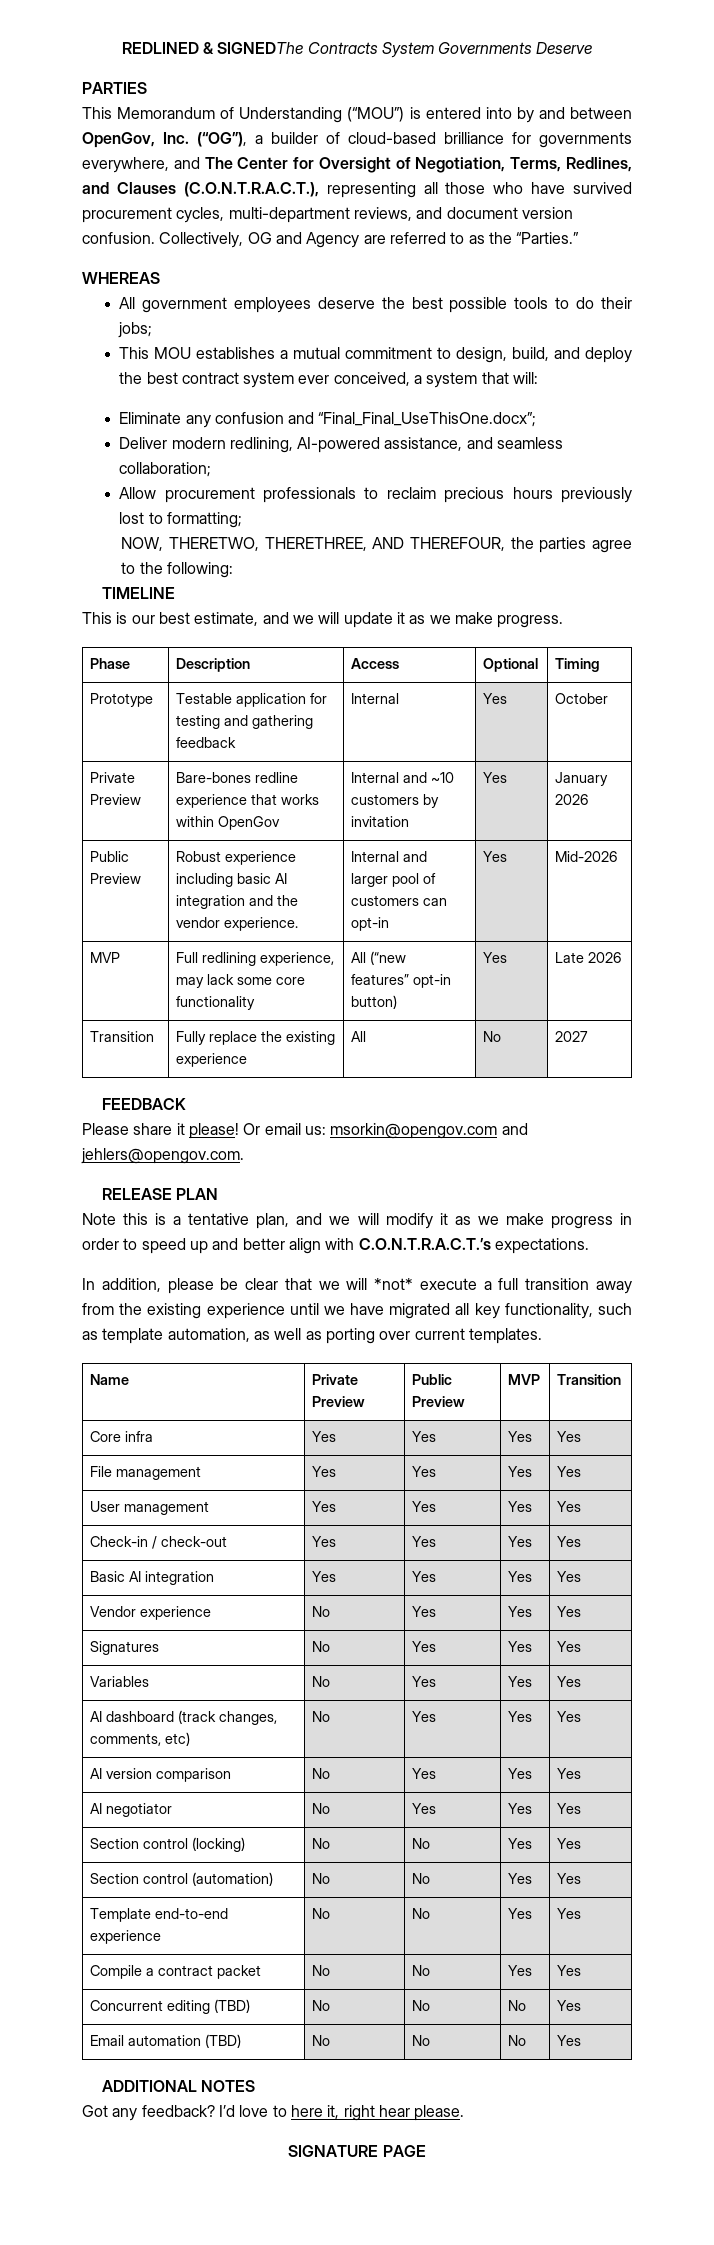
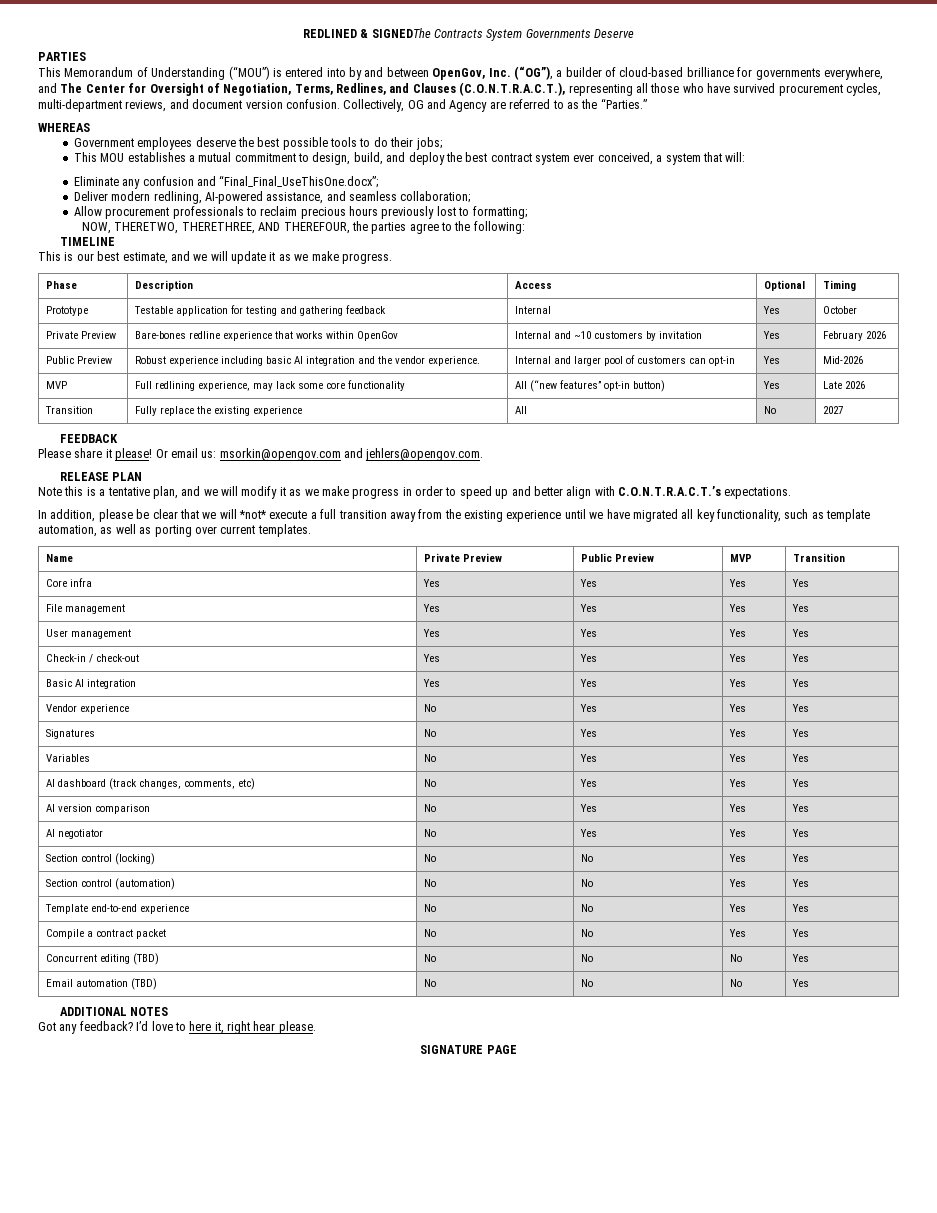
- All government employees deserve the best possible tools to do their jobs;
+ Government employees deserve the best possible tools to do their jobs;
- Private Preview | Bare-bones redline experience that works within OpenGov | Internal and ~10 customers by invitation | Yes | January 2026
+ Private Preview | Bare-bones redline experience that works within OpenGov | Internal and ~10 customers by invitation | Yes | February 2026

